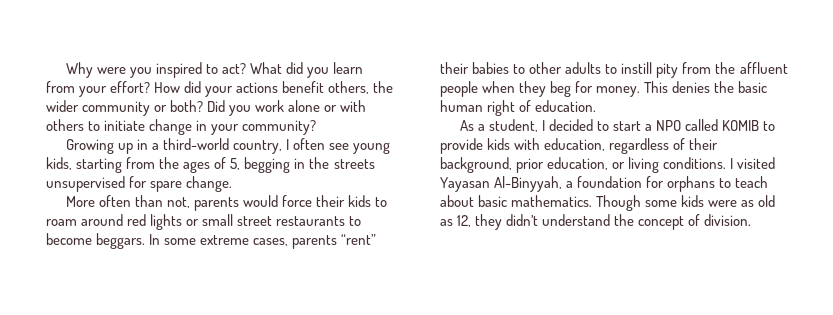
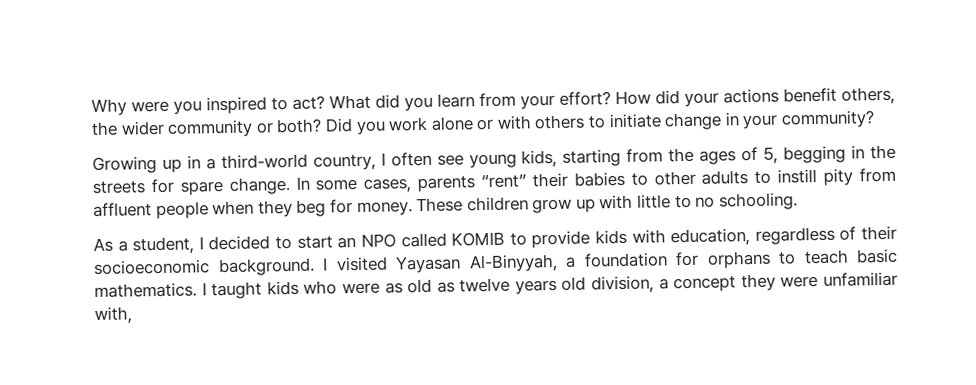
- Growing up in a third-world country, I often see young kids, starting from the ages of 5, begging in the streets unsupervised for spare change.
- More often than not, parents would force their kids to roam around red lights or small street restaurants to become beggars.
+ Growing up in a third-world country, I often see young kids, starting from the ages of 5, begging in the streets for spare change.
- In some extreme cases, parents “rent” their babies to other adults to instill pity from the affluent people when they beg for money.
+ In some cases, parents “rent” their babies to other adults to instill pity from affluent people when they beg for money.
- This denies the basic human right of education.
+ These children grow up with little to no schooling.
- As a student, I decided to start a NPO called KOMIB to provide kids with education, regardless of their background, prior education, or living conditions.
+ As a student, I decided to start an NPO called KOMIB to provide kids with education, regardless of their socioeconomic background.
- I visited Yayasan Al-Binyyah, a foundation for orphans to teach about basic mathematics.
+ I visited Yayasan Al-Binyyah, a foundation for orphans to teach basic mathematics.
- Though some kids were as old as 12, they didn’t understand the concept of division.
+ I taught kids who were as old as twelve years old division, a concept they were unfamiliar with,

